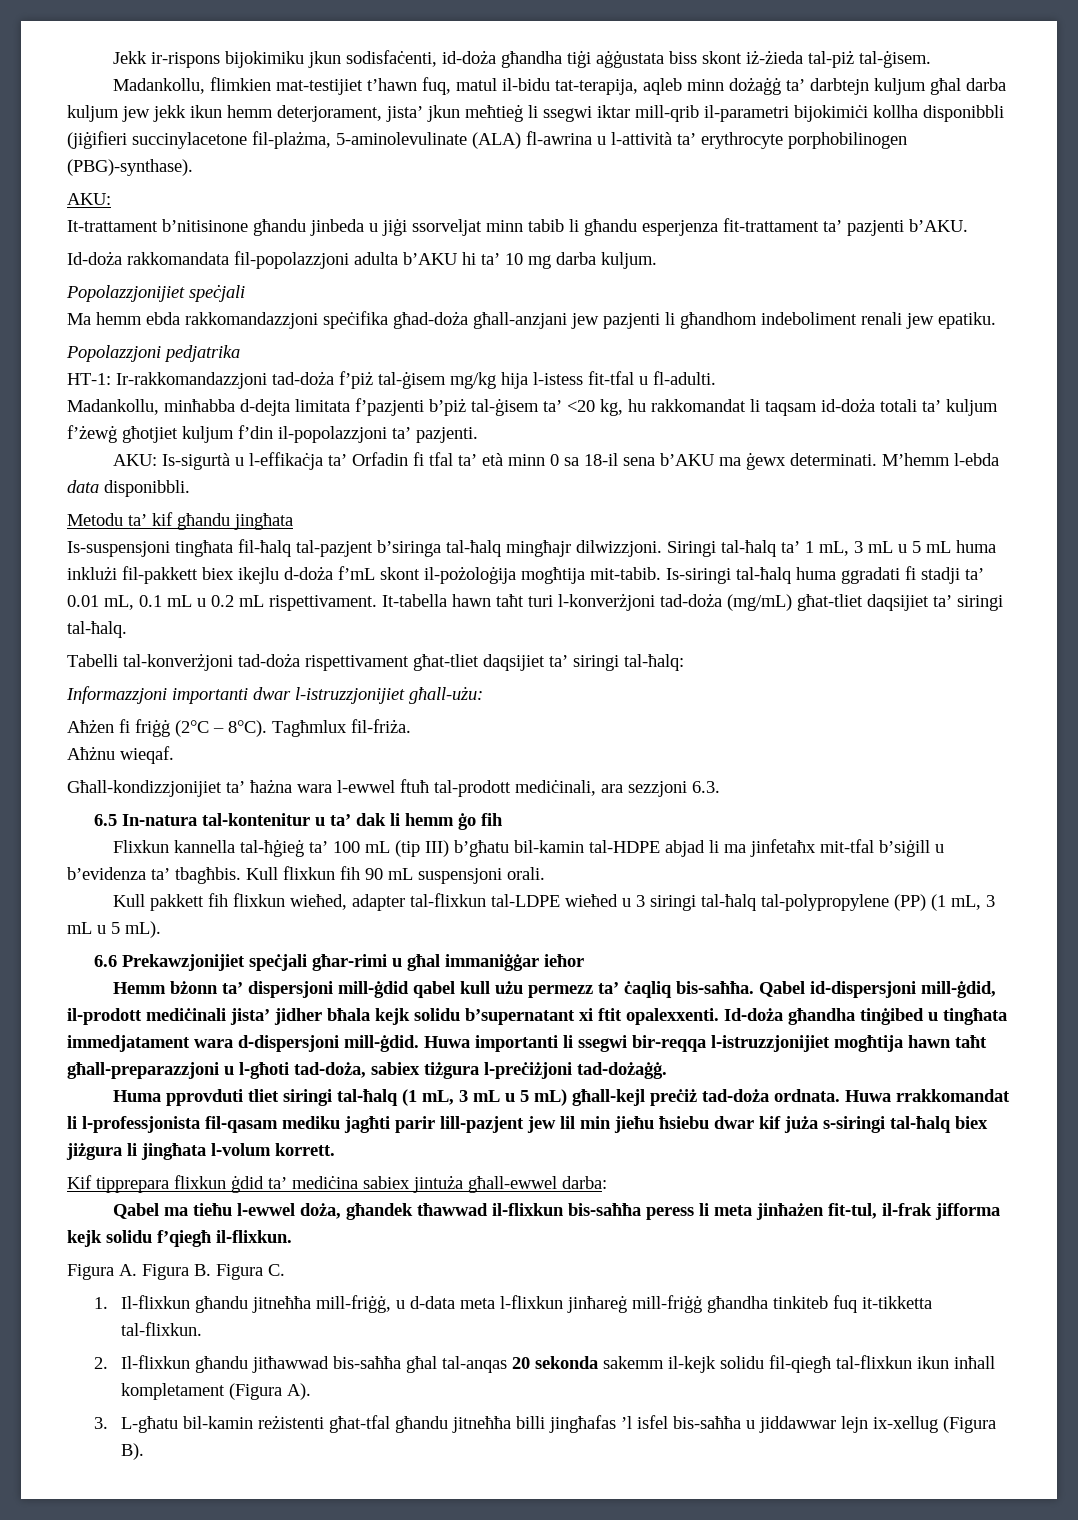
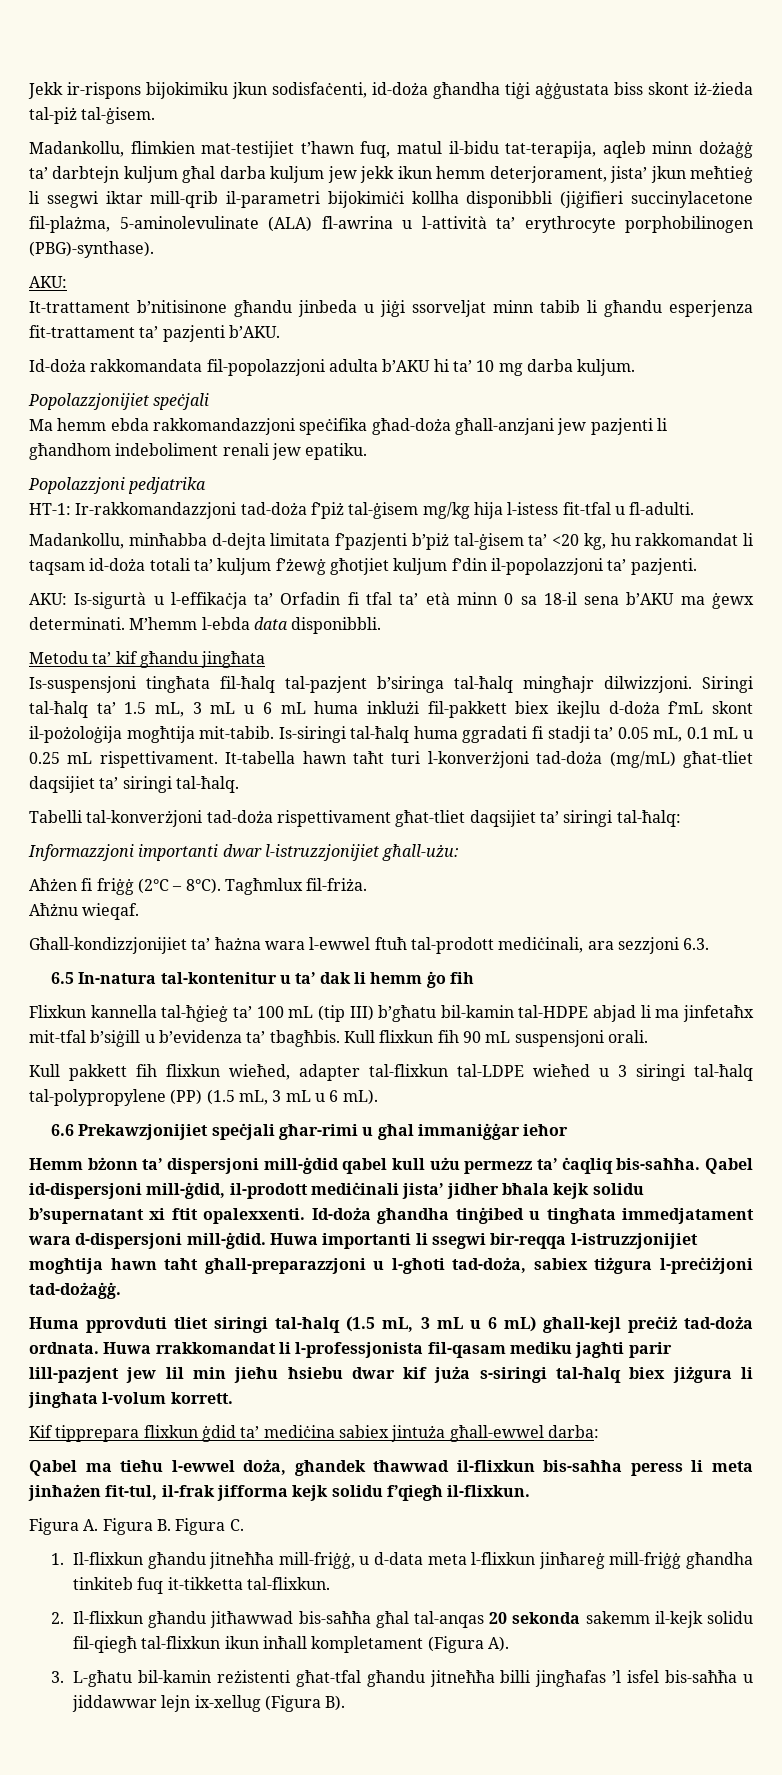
- Siringi tal-ħalq ta’ 1 mL, 3 mL u 5 mL huma inklużi fil-pakkett biex ikejlu d-doża f’mL skont il-pożoloġija mogħtija mit-tabib.
+ Siringi tal-ħalq ta’ 1.5 mL, 3 mL u 6 mL huma inklużi fil-pakkett biex ikejlu d-doża f’mL skont il-pożoloġija mogħtija mit-tabib.
- Is-siringi tal-ħalq huma ggradati fi stadji ta’ 0.01 mL, 0.1 mL u 0.2 mL rispettivament.
+ Is-siringi tal-ħalq huma ggradati fi stadji ta’ 0.05 mL, 0.1 mL u 0.25 mL rispettivament.
- Kull pakkett fih flixkun wieħed, adapter tal-flixkun tal-LDPE wieħed u 3 siringi tal-ħalq tal-polypropylene (PP) (1 mL, 3 mL u 5 mL).
+ Kull pakkett fih flixkun wieħed, adapter tal-flixkun tal-LDPE wieħed u 3 siringi tal-ħalq tal-polypropylene (PP) (1.5 mL, 3 mL u 6 mL).
- Huma pprovduti tliet siringi tal-ħalq (1 mL, 3 mL u 5 mL) għall-kejl preċiż tad-doża ordnata.
+ Huma pprovduti tliet siringi tal-ħalq (1.5 mL, 3 mL u 6 mL) għall-kejl preċiż tad-doża ordnata.

